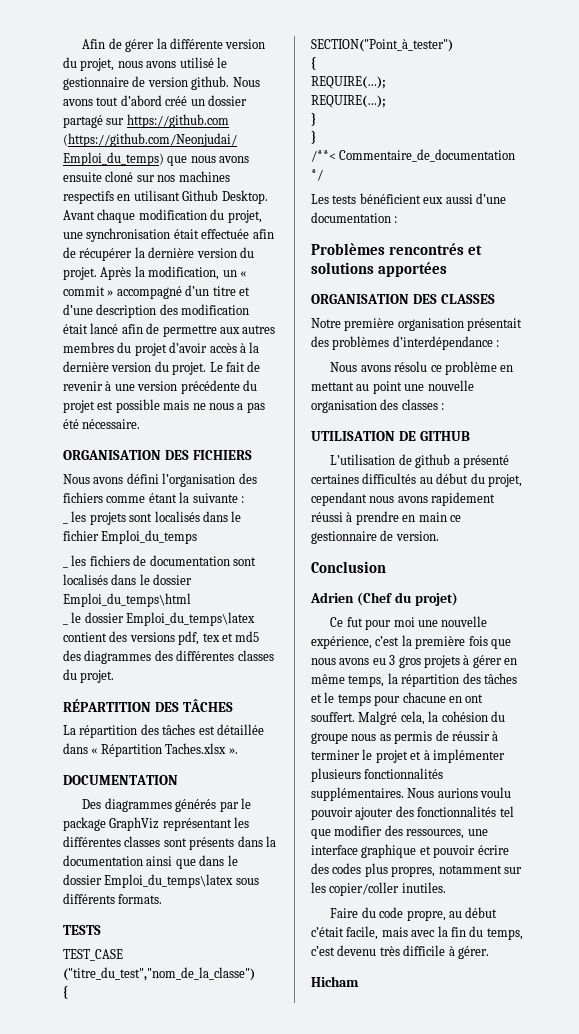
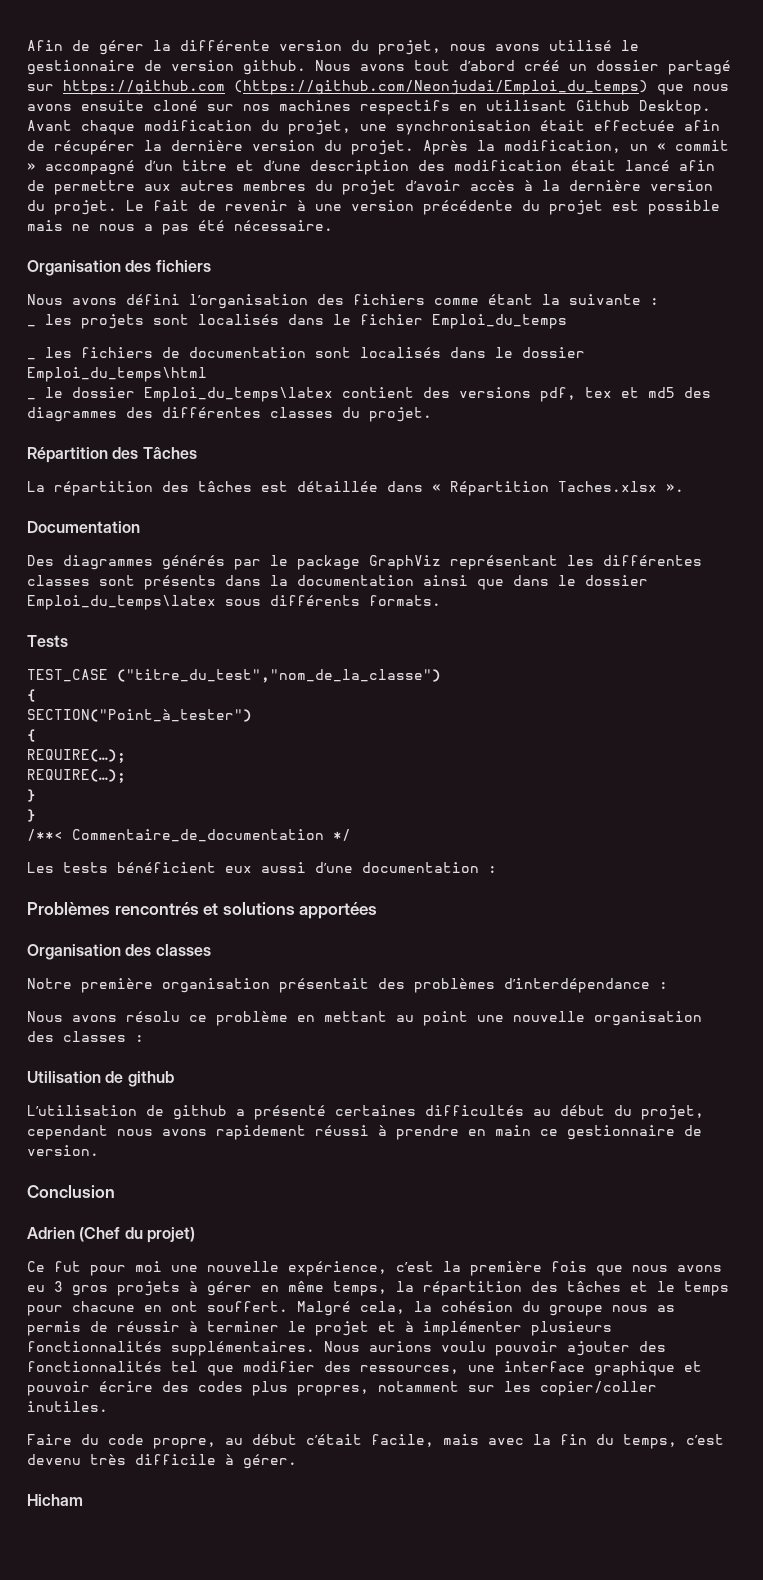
- ORGANISATION DES FICHIERS
+ Organisation des fichiers
- RÉPARTITION DES TÂCHES
+ Répartition des Tâches
- DOCUMENTATION
+ Documentation
- TESTS
+ Tests
- ORGANISATION DES CLASSES
+ Organisation des classes
- UTILISATION DE GITHUB
+ Utilisation de github

